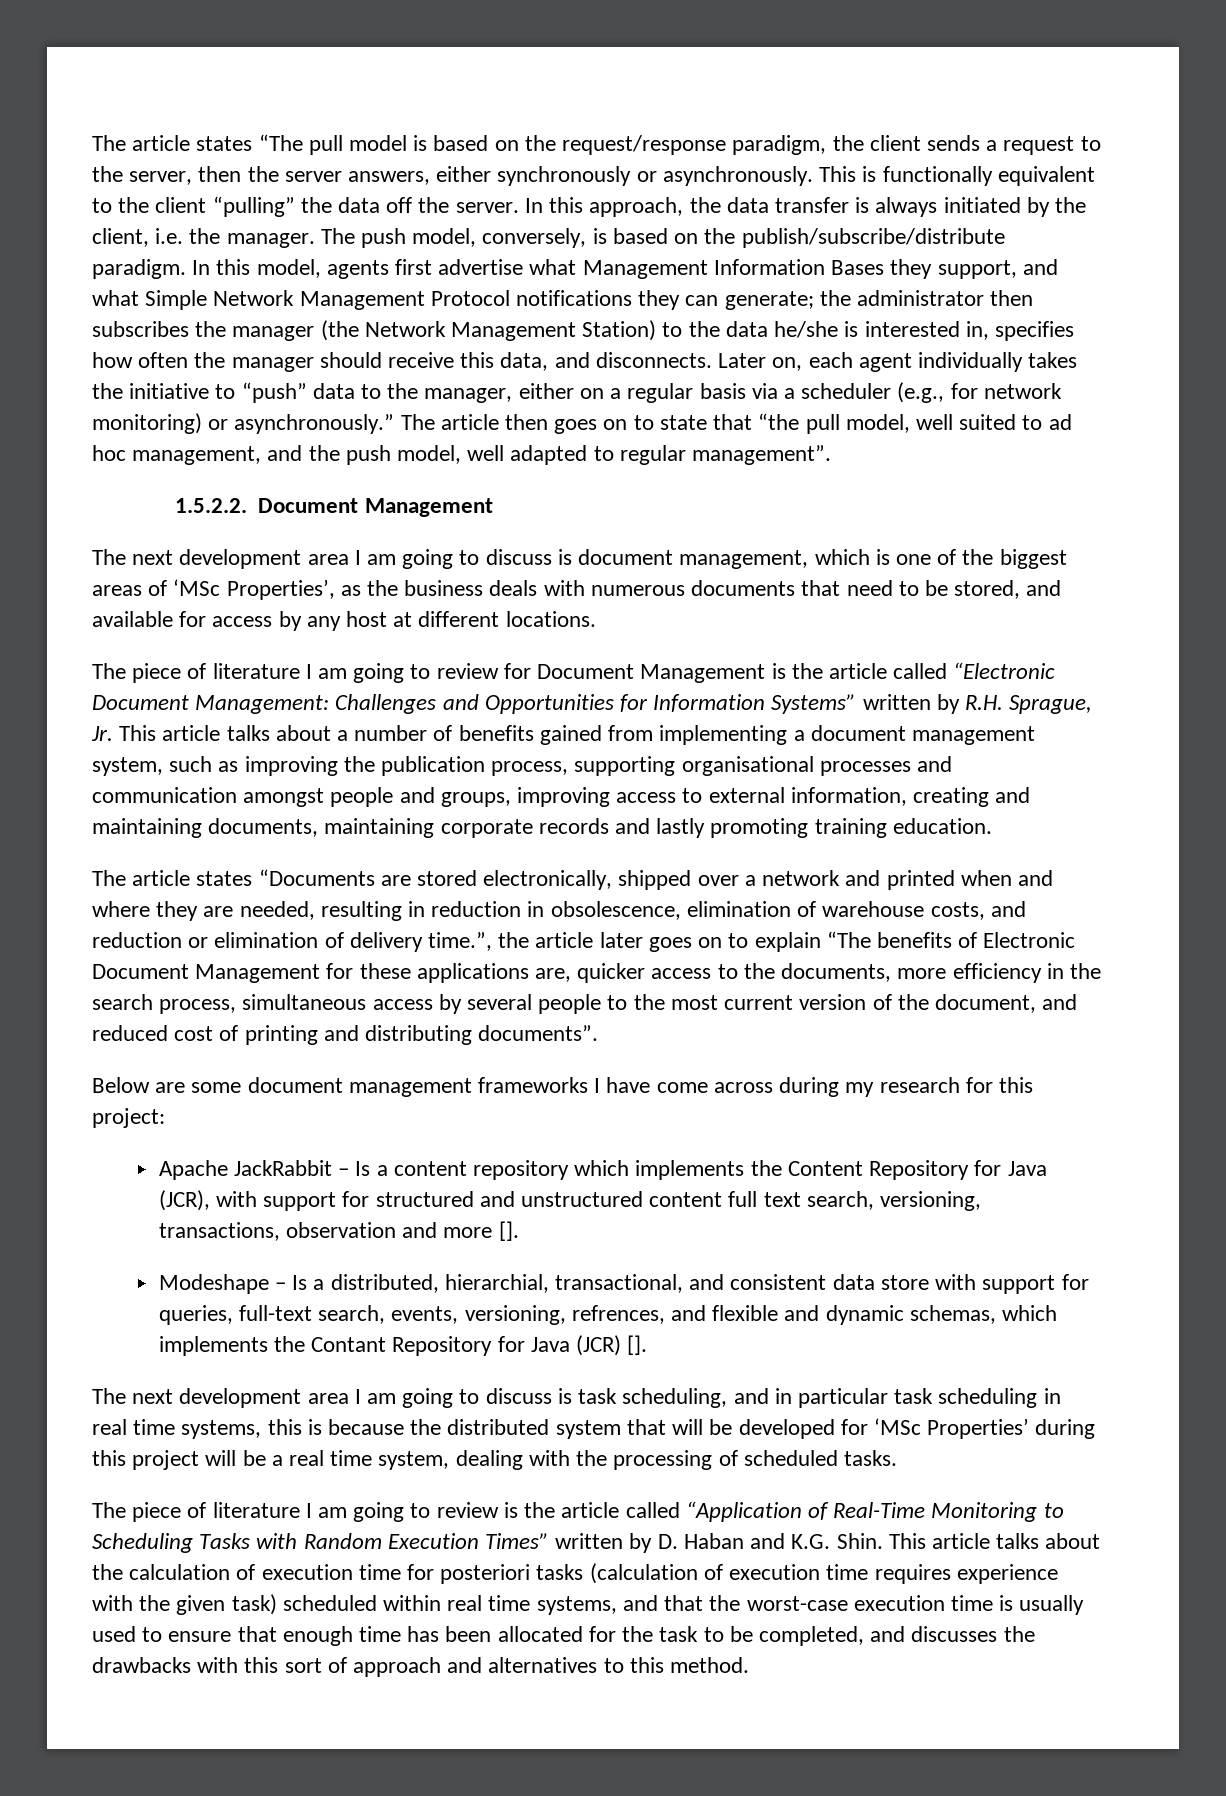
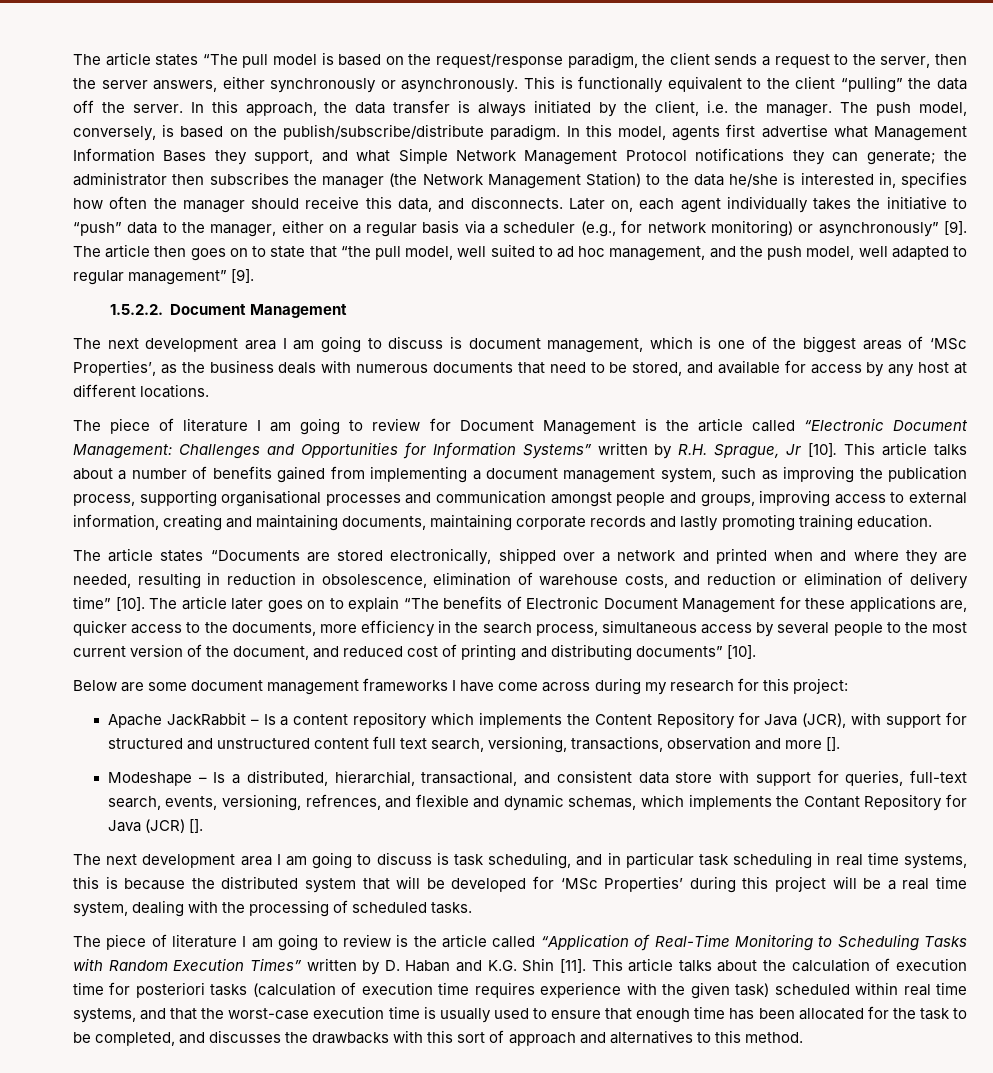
- Later on, each agent individually takes the initiative to “push” data to the manager, either on a regular basis via a scheduler (e.g., for network monitoring) or asynchronously.”
+ Later on, each agent individually takes the initiative to “push” data to the manager, either on a regular basis via a scheduler (e.g., for network monitoring) or asynchronously” [9].
- The article then goes on to state that “the pull model, well suited to ad hoc management, and the push model, well adapted to regular management”.
+ The article then goes on to state that “the pull model, well suited to ad hoc management, and the push model, well adapted to regular management” [9].
- Challenges and Opportunities for Information Systems” written by R.H. Sprague, Jr. This article talks about a number of benefits gained from implementing a document management system, such as improving the publication process, supporting organisational processes and communication amongst people and groups, improving access to external information, creating and maintaining documents, maintaining corporate records and lastly promoting training education.
+ Challenges and Opportunities for Information Systems” written by R.H. Sprague, Jr [10]. This article talks about a number of benefits gained from implementing a document management system, such as improving the publication process, supporting organisational processes and communication amongst people and groups, improving access to external information, creating and maintaining documents, maintaining corporate records and lastly promoting training education.
- The article states “Documents are stored electronically, shipped over a network and printed when and where they are needed, resulting in reduction in obsolescence, elimination of warehouse costs, and reduction or elimination of delivery time.”, the article later goes on to explain “The benefits of Electronic Document Management for these applications are, quicker access to the documents, more efficiency in the search process, simultaneous access by several people to the most current version of the document, and reduced cost of printing and distributing documents”.
+ The article states “Documents are stored electronically, shipped over a network and printed when and where they are needed, resulting in reduction in obsolescence, elimination of warehouse costs, and reduction or elimination of delivery time” [10]. The article later goes on to explain “The benefits of Electronic Document Management for these applications are, quicker access to the documents, more efficiency in the search process, simultaneous access by several people to the most current version of the document, and reduced cost of printing and distributing documents” [10].
- The piece of literature I am going to review is the article called “Application of Real-Time Monitoring to Scheduling Tasks with Random Execution Times” written by D. Haban and K.G. Shin.
+ The piece of literature I am going to review is the article called “Application of Real-Time Monitoring to Scheduling Tasks with Random Execution Times” written by D. Haban and K.G. Shin [11].

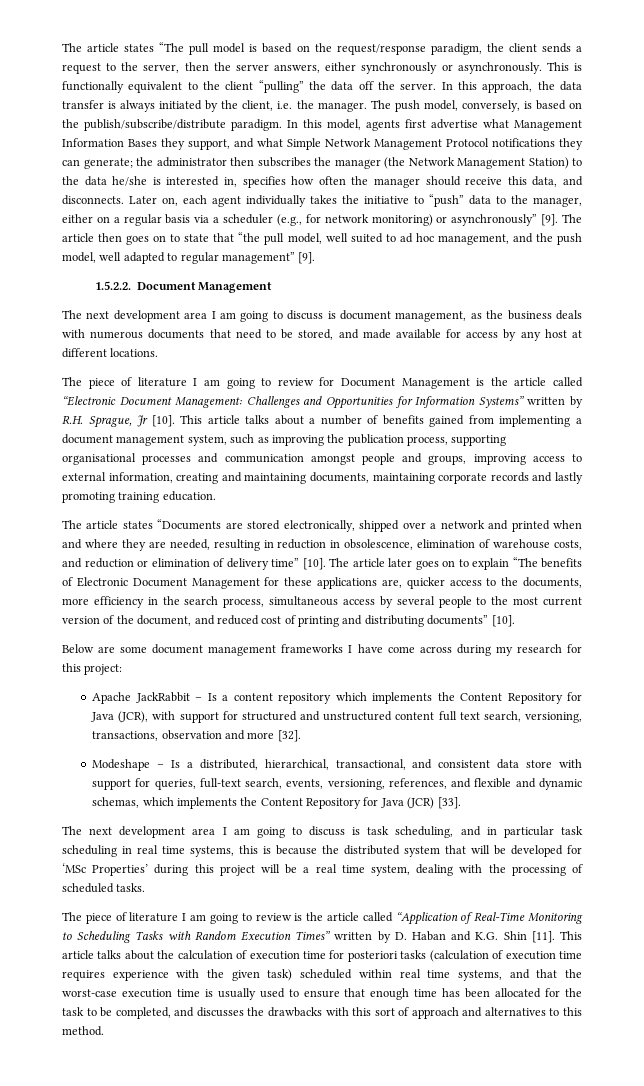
- The next development area I am going to discuss is document management, which is one of the biggest areas of ‘MSc Properties’, as the business deals with numerous documents that need to be stored, and available for access by any host at different locations.
+ The next development area I am going to discuss is document management, as the business deals with numerous documents that need to be stored, and made available for access by any host at different locations.
- Apache JackRabbit – Is a content repository which implements the Content Repository for Java (JCR), with support for structured and unstructured content full text search, versioning, transactions, observation and more [].
+ Apache JackRabbit – Is a content repository which implements the Content Repository for Java (JCR), with support for structured and unstructured content full text search, versioning, transactions, observation and more [32].
- Modeshape – Is a distributed, hierarchial, transactional, and consistent data store with support for queries, full-text search, events, versioning, refrences, and flexible and dynamic schemas, which implements the Contant Repository for Java (JCR) [].
+ Modeshape – Is a distributed, hierarchical, transactional, and consistent data store with support for queries, full-text search, events, versioning, references, and flexible and dynamic schemas, which implements the Content Repository for Java (JCR) [33].

